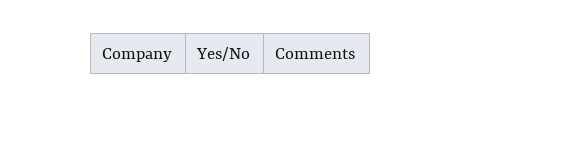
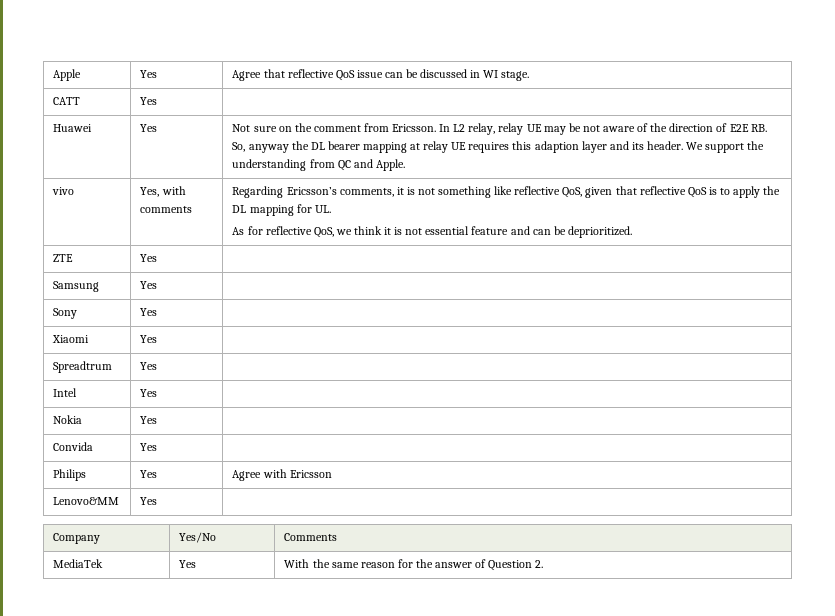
+ Apple | Yes | Agree that reflective QoS issue can be discussed in WI stage.
+ CATT | Yes |
+ Huawei | Yes | Not sure on the comment from Ericsson. In L2 relay, relay UE may be not aware of the direction of E2E RB. So, anyway the DL bearer mapping at relay UE requires this adaption layer and its header. We support the understanding from QC and Apple.
+ vivo | Yes, with comments | Regarding Ericsson’s comments, it is not something like reflective QoS, given that reflective QoS is to apply the DL mapping for UL.
+ As for reflective QoS, we think it is not essential feature and can be deprioritized.
+ ZTE | Yes |
+ Samsung | Yes |
+ Sony | Yes |
+ Xiaomi | Yes |
+ Spreadtrum | Yes |
+ Intel | Yes |
+ Nokia | Yes |
+ Convida | Yes |
+ Philips | Yes | Agree with Ericsson
+ Lenovo&MM | Yes |
  Company | Yes/No | Comments
+ MediaTek | Yes | With the same reason for the answer of Question 2.

